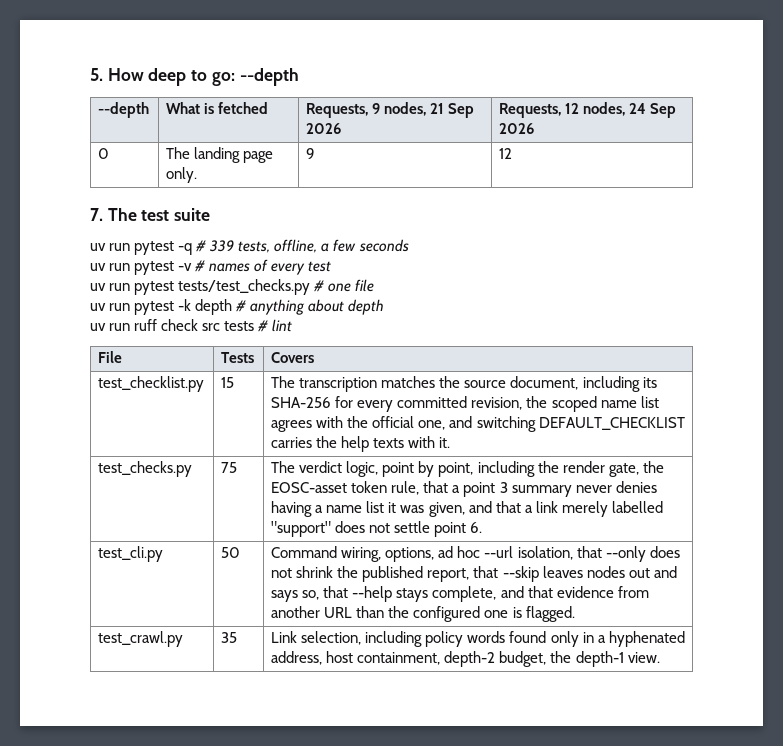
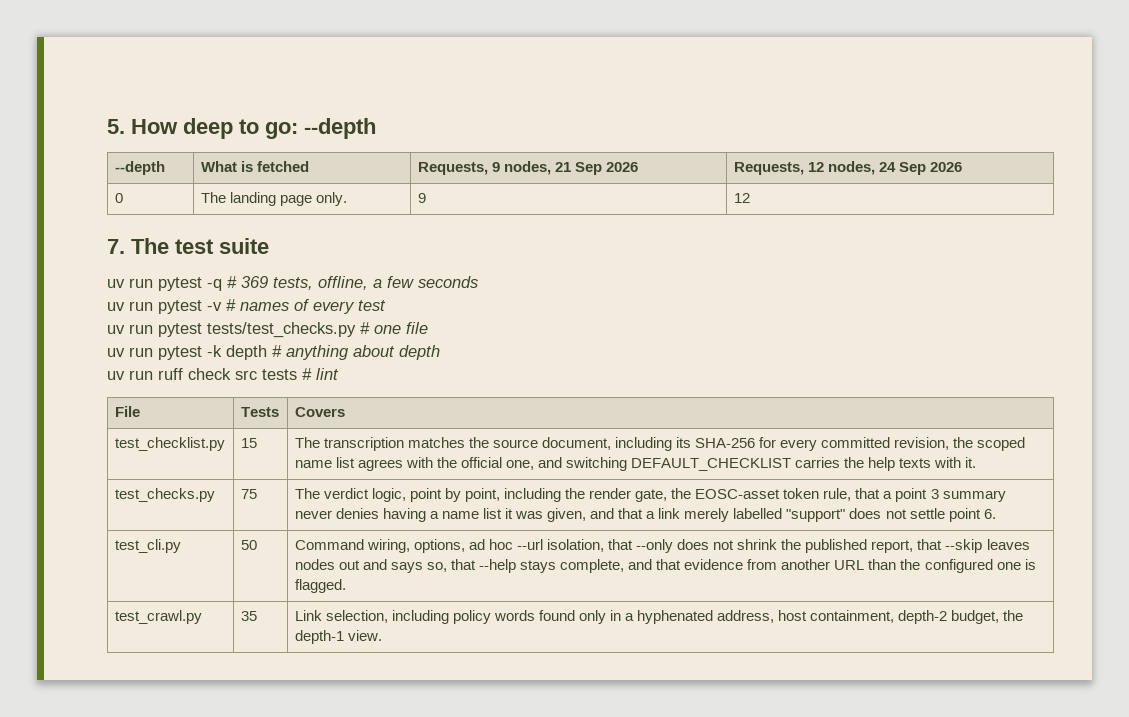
- uv run pytest -q # 339 tests, offline, a few seconds
+ uv run pytest -q # 369 tests, offline, a few seconds

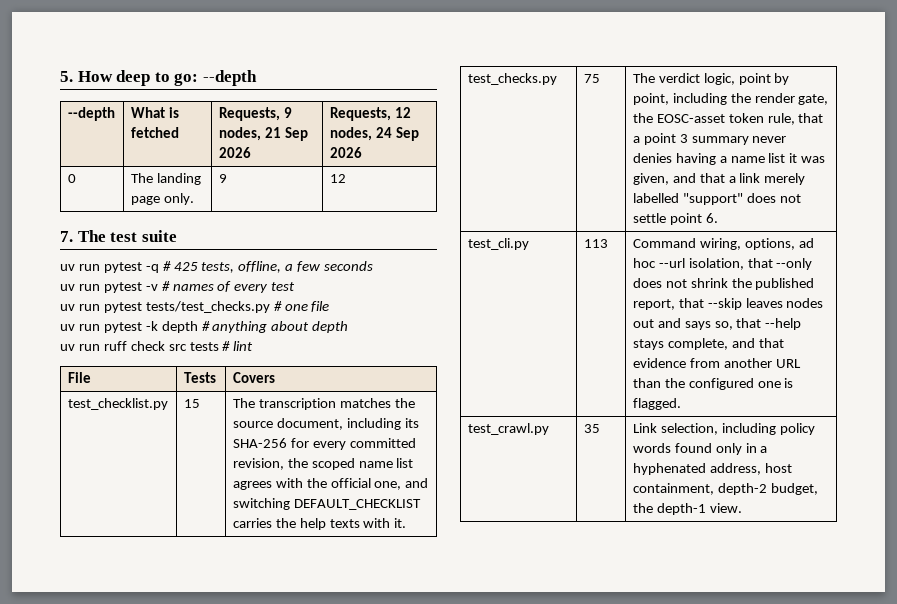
- uv run pytest -q # 369 tests, offline, a few seconds
+ uv run pytest -q # 425 tests, offline, a few seconds
- 50
+ 113

